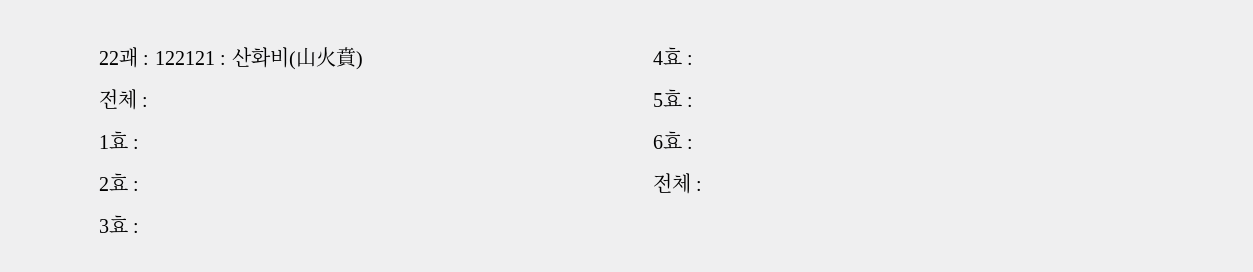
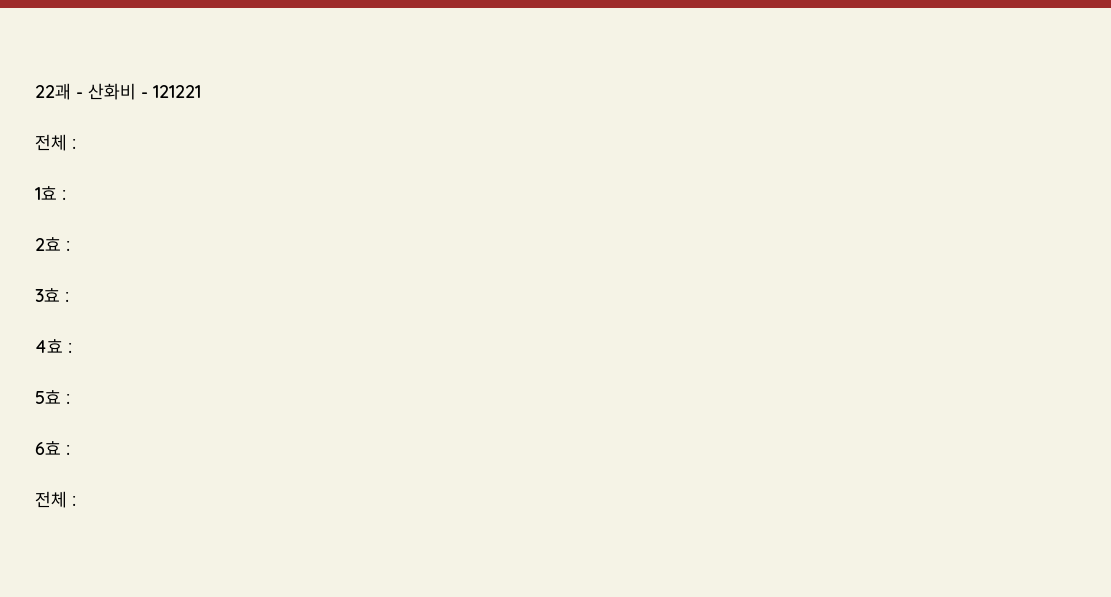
- 22괘 : 122121 : 산화비(山火賁)
+ 22괘 - 산화비 - 121221

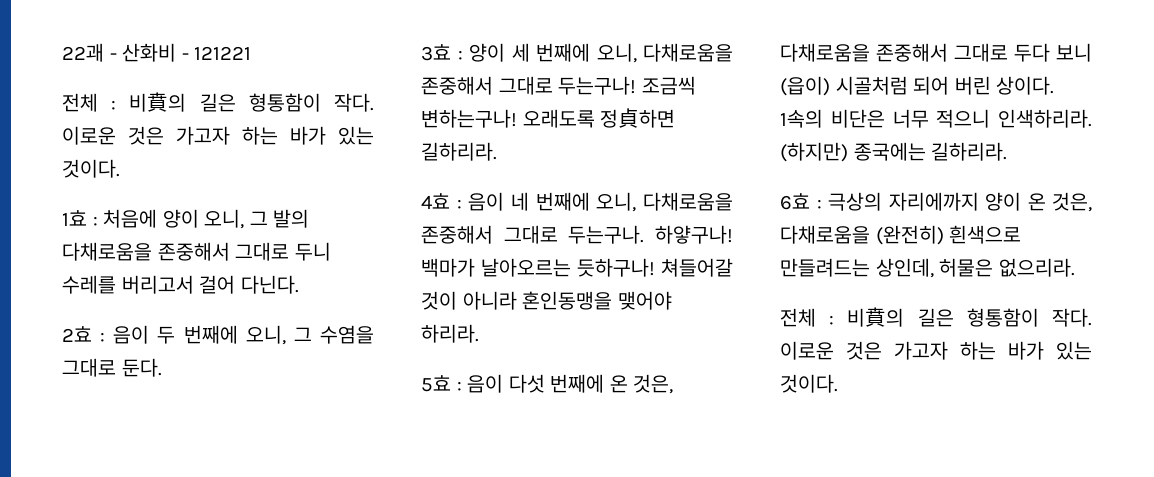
  22괘 - 산화비 - 121221
- 전체 :
- 1효 :
- 2효 :
- 3효 :
- 4효 :
- 5효 :
- 6효 :
- 전체 :
+ 전체 : 비賁의 길은 형통함이 작다. 이로운 것은 가고자 하는 바가 있는 것이다.
+ 1효 : 처음에 양이 오니, 그 발의 다채로움을 존중해서 그대로 두니 수레를 버리고서 걸어 다닌다.
+ 2효 : 음이 두 번째에 오니, 그 수염을 그대로 둔다.
+ 3효 : 양이 세 번째에 오니, 다채로움을 존중해서 그대로 두는구나! 조금씩 변하는구나! 오래도록 정貞하면 길하리라.
+ 4효 : 음이 네 번째에 오니, 다채로움을 존중해서 그대로 두는구나. 하얗구나! 백마가 날아오르는 듯하구나! 쳐들어갈 것이 아니라 혼인동맹을 맺어야 하리라.
+ 5효 : 음이 다섯 번째에 온 것은, 다채로움을 존중해서 그대로 두다 보니 (읍이) 시골처럼 되어 버린 상이다. 1속의 비단은 너무 적으니 인색하리라. (하지만) 종국에는 길하리라.
+ 6효 : 극상의 자리에까지 양이 온 것은, 다채로움을 (완전히) 흰색으로 만들려드는 상인데, 허물은 없으리라.
+ 전체 : 비賁의 길은 형통함이 작다. 이로운 것은 가고자 하는 바가 있는 것이다.

